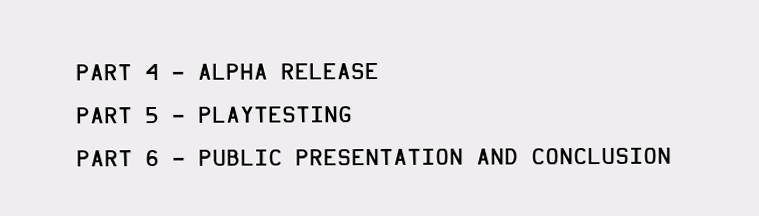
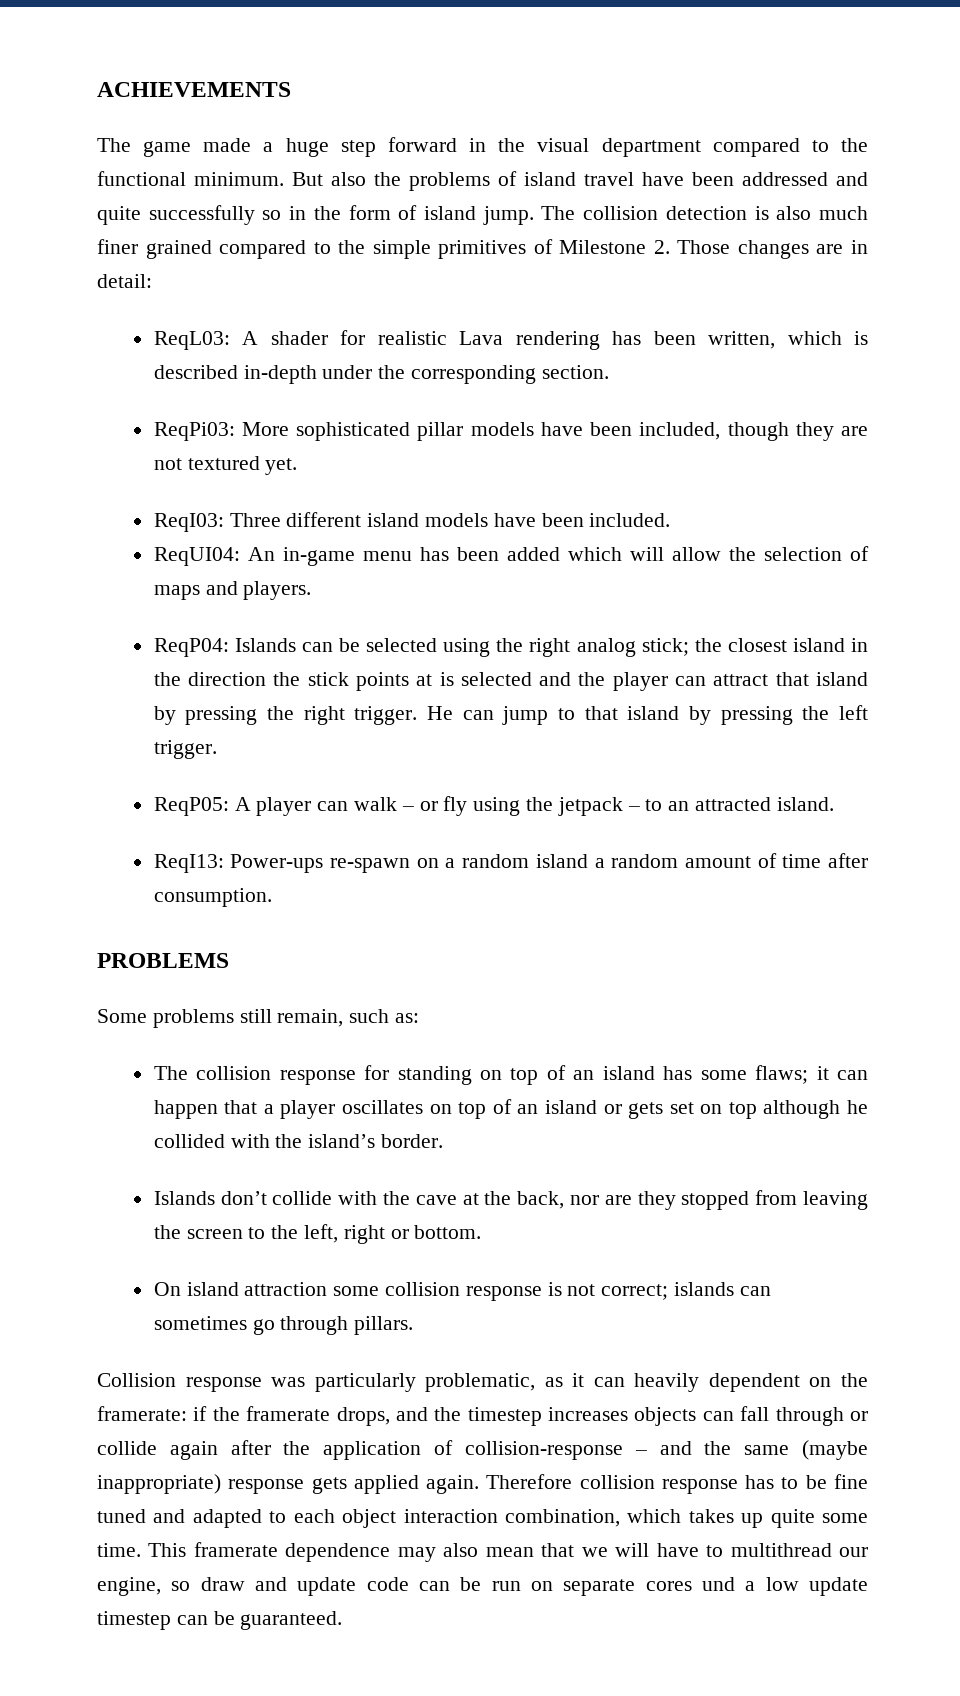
- PART 4 – ALPHA RELEASE
- PART 5 – PLAYTESTING
- PART 6 – PUBLIC PRESENTATION AND CONCLUSION
+ ACHIEVEMENTS
+ The game made a huge step forward in the visual department compared to the functional minimum. But also the problems of island travel have been addressed and quite successfully so in the form of island jump. The collision detection is also much finer grained compared to the simple primitives of Milestone 2. Those changes are in detail:
+ ReqL03: A shader for realistic Lava rendering has been written, which is described in-depth under the corresponding section.
+ ReqPi03: More sophisticated pillar models have been included, though they are not textured yet.
+ ReqI03: Three different island models have been included.
+ ReqUI04: An in-game menu has been added which will allow the selection of maps and players.
+ ReqP04: Islands can be selected using the right analog stick; the closest island in the direction the stick points at is selected and the player can attract that island by pressing the right trigger. He can jump to that island by pressing the left trigger.
+ ReqP05: A player can walk – or fly using the jetpack – to an attracted island.
+ ReqI13: Power-ups re-spawn on a random island a random amount of time after consumption.
+ PROBLEMS
+ Some problems still remain, such as:
+ The collision response for standing on top of an island has some flaws; it can happen that a player oscillates on top of an island or gets set on top although he collided with the island’s border.
+ Islands don’t collide with the cave at the back, nor are they stopped from leaving the screen to the left, right or bottom.
+ On island attraction some collision response is not correct; islands can sometimes go through pillars.
+ Collision response was particularly problematic, as it can heavily dependent on the framerate: if the framerate drops, and the timestep increases objects can fall through or collide again after the application of collision-response – and the same (maybe inappropriate) response gets applied again. Therefore collision response has to be fine tuned and adapted to each object interaction combination, which takes up quite some time. This framerate dependence may also mean that we will have to multithread our engine, so draw and update code can be run on separate cores und a low update timestep can be guaranteed.

